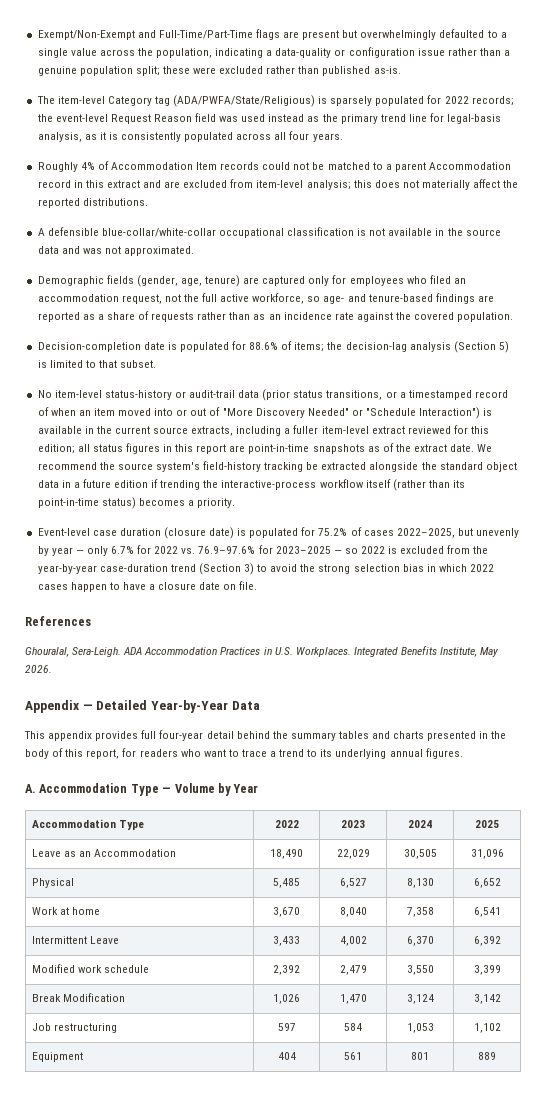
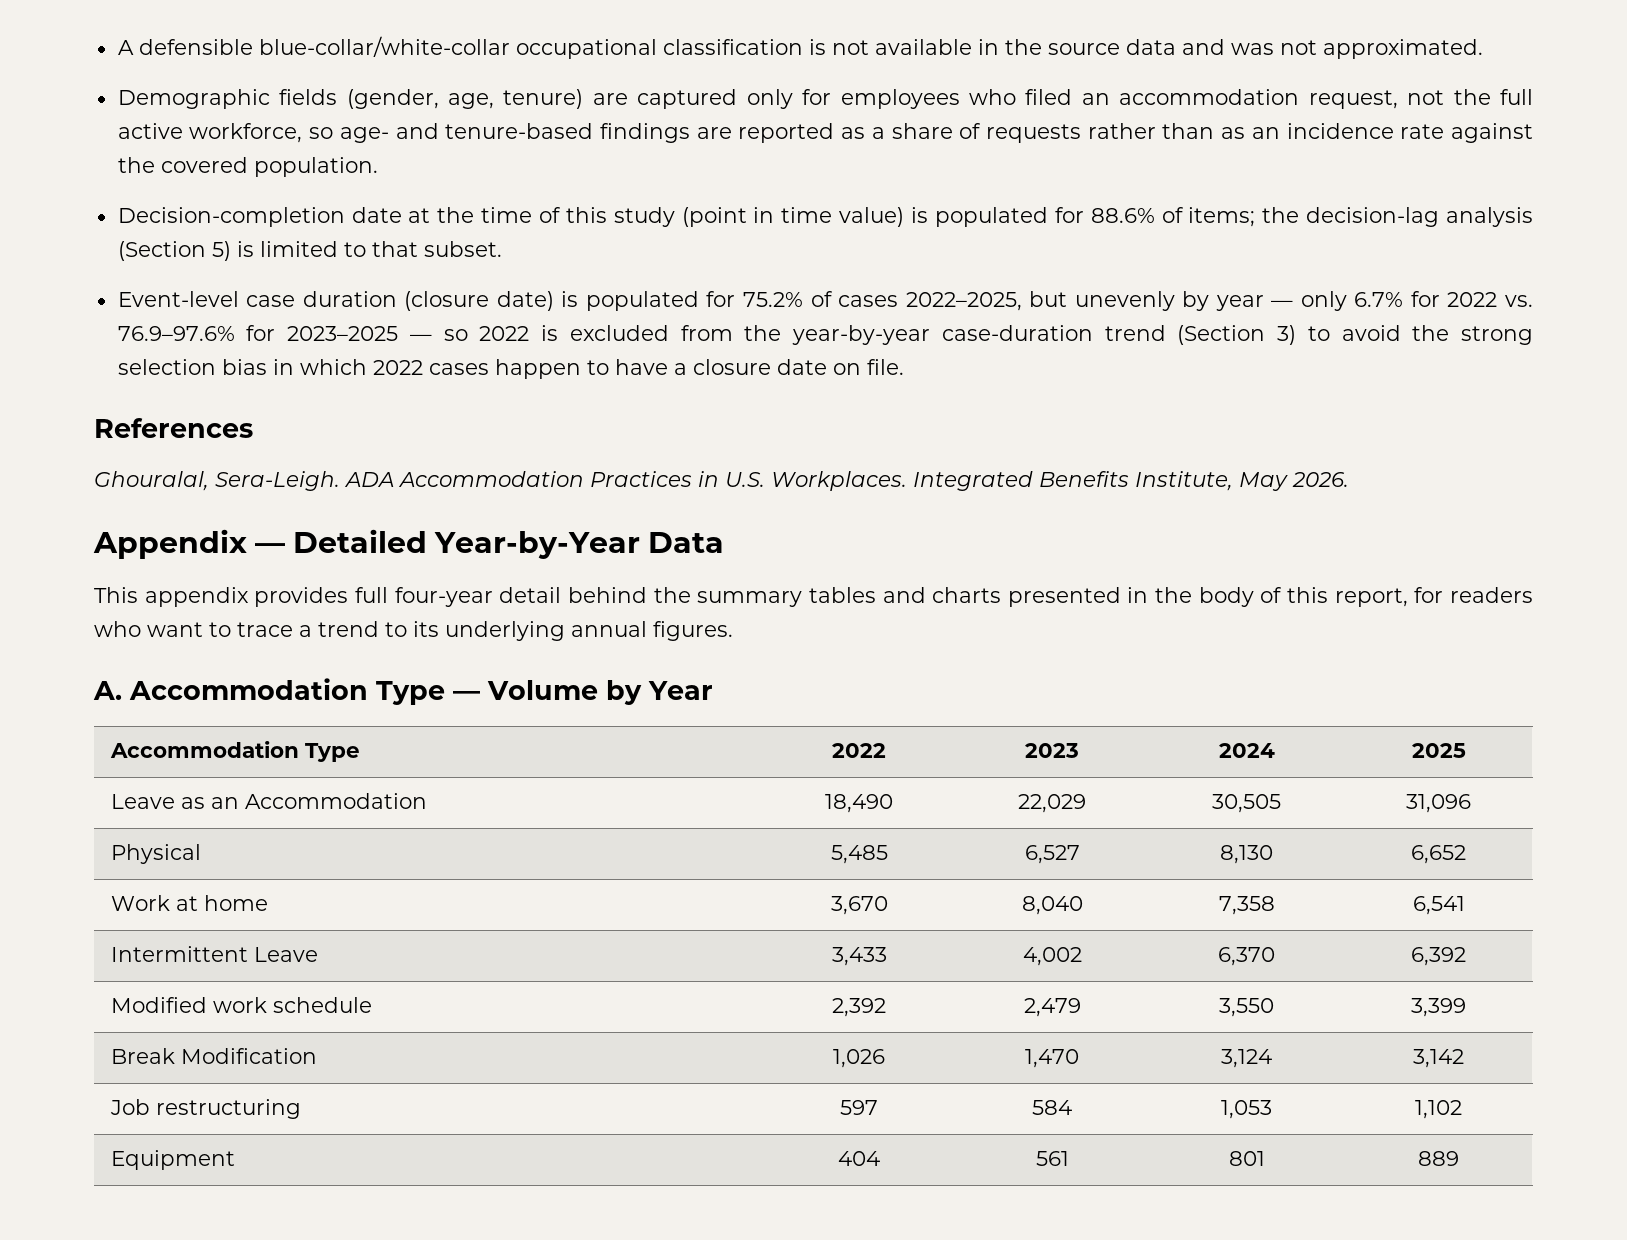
- Exempt/Non-Exempt and Full-Time/Part-Time flags are present but overwhelmingly defaulted to a single value across the population, indicating a data-quality or configuration issue rather than a genuine population split; these were excluded rather than published as-is.
- The item-level Category tag (ADA/PWFA/State/Religious) is sparsely populated for 2022 records; the event-level Request Reason field was used instead as the primary trend line for legal-basis analysis, as it is consistently populated across all four years.
- Roughly 4% of Accommodation Item records could not be matched to a parent Accommodation record in this extract and are excluded from item-level analysis; this does not materially affect the reported distributions.
- Decision-completion date is populated for 88.6% of items; the decision-lag analysis (Section 5) is limited to that subset.
+ Decision-completion date at the time of this study (point in time value) is populated for 88.6% of items; the decision-lag analysis (Section 5) is limited to that subset.
- No item-level status-history or audit-trail data (prior status transitions, or a timestamped record of when an item moved into or out of "More Discovery Needed" or "Schedule Interaction") is available in the current source extracts, including a fuller item-level extract reviewed for this edition; all status figures in this report are point-in-time snapshots as of the extract date. We recommend the source system's field-history tracking be extracted alongside the standard object data in a future edition if trending the interactive-process workflow itself (rather than its point-in-time status) becomes a priority.

